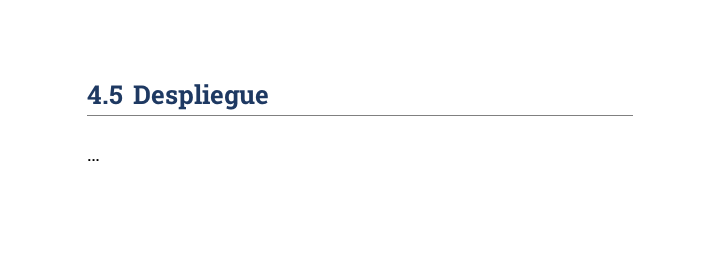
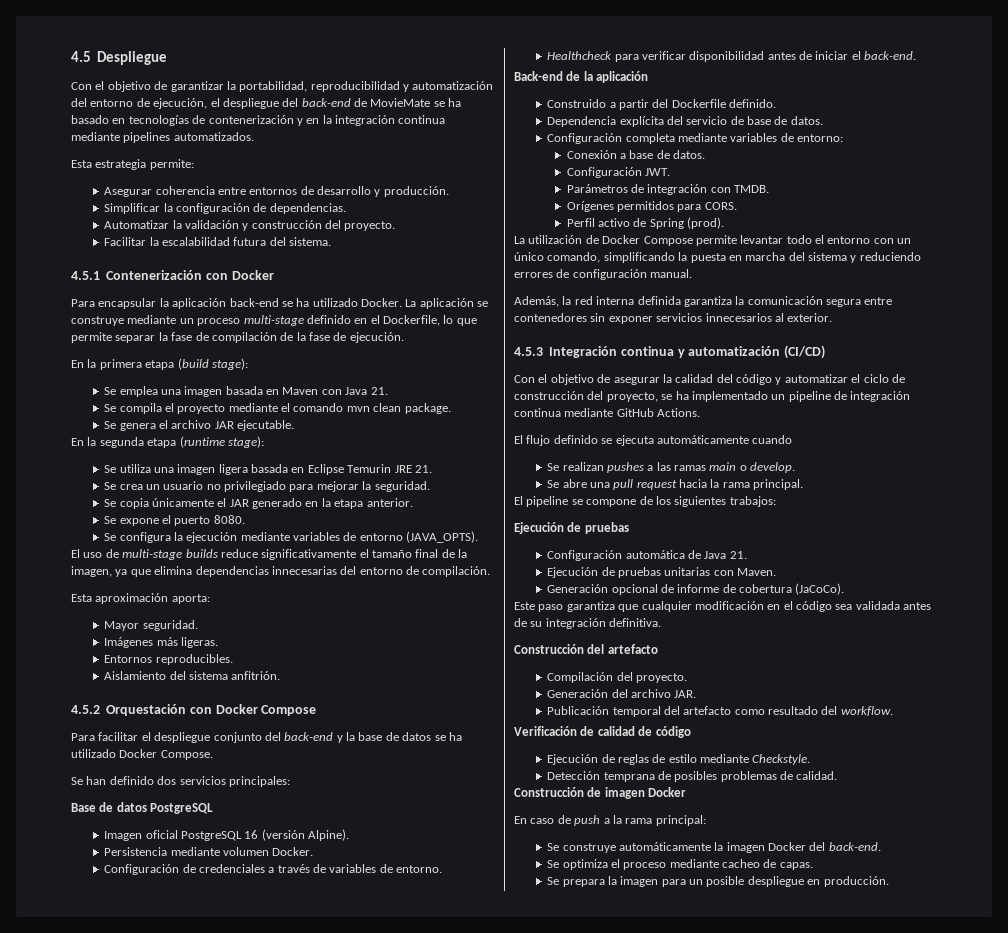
- …
+ Con el objetivo de garantizar la portabilidad, reproducibilidad y automatización del entorno de ejecución, el despliegue del back-end de MovieMate se ha basado en tecnologías de contenerización y en la integración continua mediante pipelines automatizados.
+ Esta estrategia permite:
+ Asegurar coherencia entre entornos de desarrollo y producción.
+ Simplificar la configuración de dependencias.
+ Automatizar la validación y construcción del proyecto.
+ Facilitar la escalabilidad futura del sistema.
+ 4.5.1 Contenerización con Docker
+ Para encapsular la aplicación back-end se ha utilizado Docker. La aplicación se construye mediante un proceso multi-stage definido en el Dockerfile, lo que permite separar la fase de compilación de la fase de ejecución.
+ En la primera etapa (build stage):
+ Se emplea una imagen basada en Maven con Java 21.
+ Se compila el proyecto mediante el comando mvn clean package.
+ Se genera el archivo JAR ejecutable.
+ En la segunda etapa (runtime stage):
+ Se utiliza una imagen ligera basada en Eclipse Temurin JRE 21.
+ Se crea un usuario no privilegiado para mejorar la seguridad.
+ Se copia únicamente el JAR generado en la etapa anterior.
+ Se expone el puerto 8080.
+ Se configura la ejecución mediante variables de entorno (JAVA_OPTS).
+ El uso de multi-stage builds reduce significativamente el tamaño final de la imagen, ya que elimina dependencias innecesarias del entorno de compilación.
+ Esta aproximación aporta:
+ Mayor seguridad.
+ Imágenes más ligeras.
+ Entornos reproducibles.
+ Aislamiento del sistema anfitrión.
+ 4.5.2 Orquestación con Docker Compose
+ Para facilitar el despliegue conjunto del back-end y la base de datos se ha utilizado Docker Compose.
+ Se han definido dos servicios principales:
+ Base de datos PostgreSQL
+ Imagen oficial PostgreSQL 16 (versión Alpine).
+ Persistencia mediante volumen Docker.
+ Configuración de credenciales a través de variables de entorno.
+ Healthcheck para verificar disponibilidad antes de iniciar el back-end.
+ Back-end de la aplicación
+ Construido a partir del Dockerfile definido.
+ Dependencia explícita del servicio de base de datos.
+ Configuración completa mediante variables de entorno:
+ Conexión a base de datos.
+ Configuración JWT.
+ Parámetros de integración con TMDB.
+ Orígenes permitidos para CORS.
+ Perfil activo de Spring (prod).
+ La utilización de Docker Compose permite levantar todo el entorno con un único comando, simplificando la puesta en marcha del sistema y reduciendo errores de configuración manual.
+ Además, la red interna definida garantiza la comunicación segura entre contenedores sin exponer servicios innecesarios al exterior.
+ 4.5.3 Integración continua y automatización (CI/CD)
+ Con el objetivo de asegurar la calidad del código y automatizar el ciclo de construcción del proyecto, se ha implementado un pipeline de integración continua mediante GitHub Actions.
+ El flujo definido se ejecuta automáticamente cuando
+ Se realizan pushes a las ramas main o develop.
+ Se abre una pull request hacia la rama principal.
+ El pipeline se compone de los siguientes trabajos:
+ Ejecución de pruebas
+ Configuración automática de Java 21.
+ Ejecución de pruebas unitarias con Maven.
+ Generación opcional de informe de cobertura (JaCoCo).
+ Este paso garantiza que cualquier modificación en el código sea validada antes de su integración definitiva.
+ Construcción del artefacto
+ Compilación del proyecto.
+ Generación del archivo JAR.
+ Publicación temporal del artefacto como resultado del workflow.
+ Verificación de calidad de código
+ Ejecución de reglas de estilo mediante Checkstyle.
+ Detección temprana de posibles problemas de calidad.
+ Construcción de imagen Docker
+ En caso de push a la rama principal:
+ Se construye automáticamente la imagen Docker del back-end.
+ Se optimiza el proceso mediante cacheo de capas.
+ Se prepara la imagen para un posible despliegue en producción.

